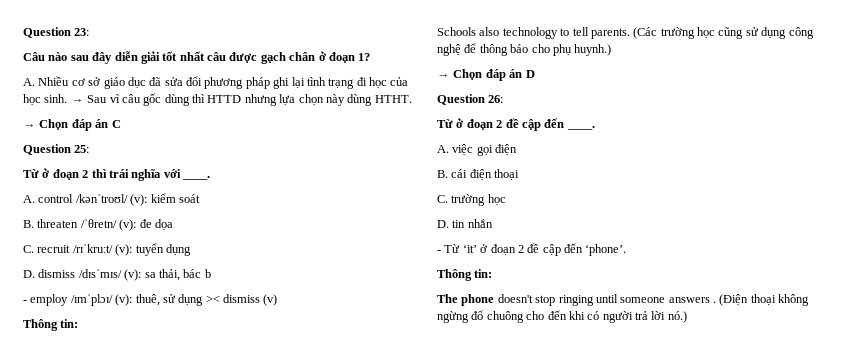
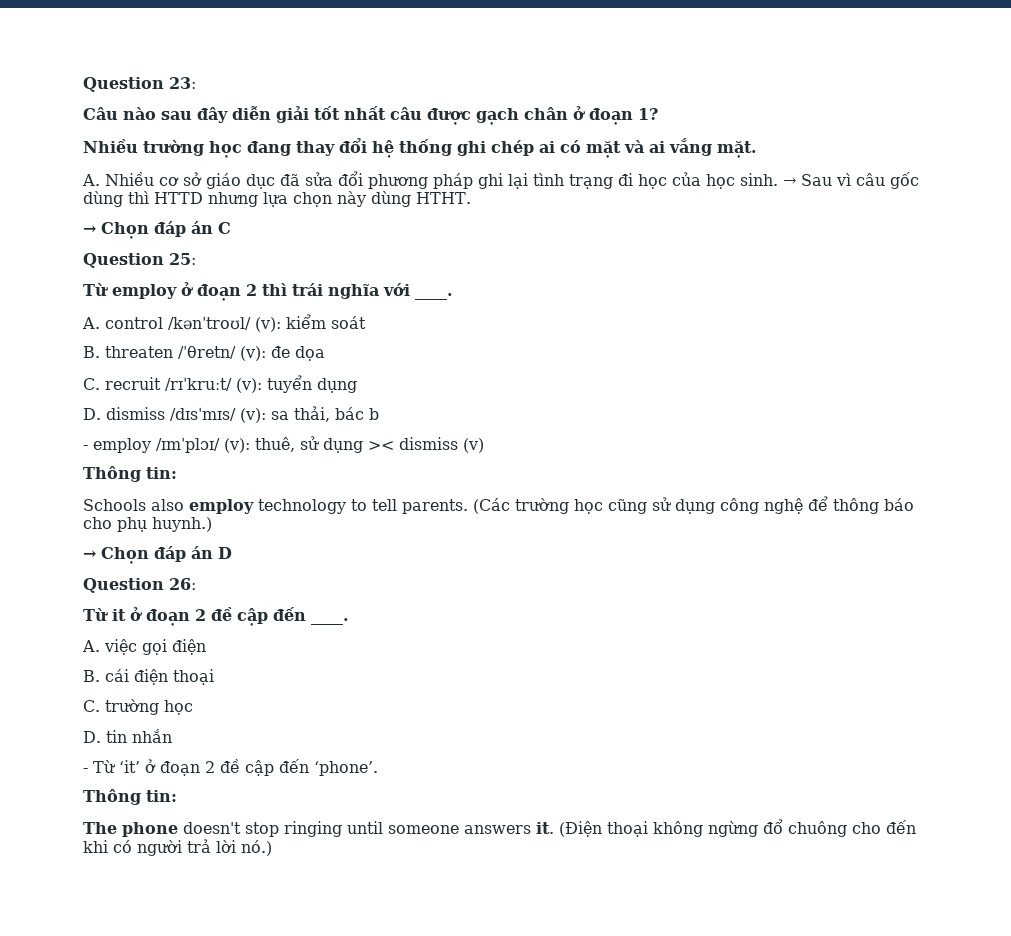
+ Nhiều trường học đang thay đổi hệ thống ghi chép ai có mặt và ai vắng mặt.
- Từ ở đoạn 2 thì trái nghĩa với ____.
+ Từ employ ở đoạn 2 thì trái nghĩa với ____.
- Schools also technology to tell parents.
+ Schools also employ technology to tell parents.
- Từ ở đoạn 2 đề cập đến ____.
+ Từ it ở đoạn 2 đề cập đến ____.
- The phone doesn't stop ringing until someone answers .
+ The phone doesn't stop ringing until someone answers it.

